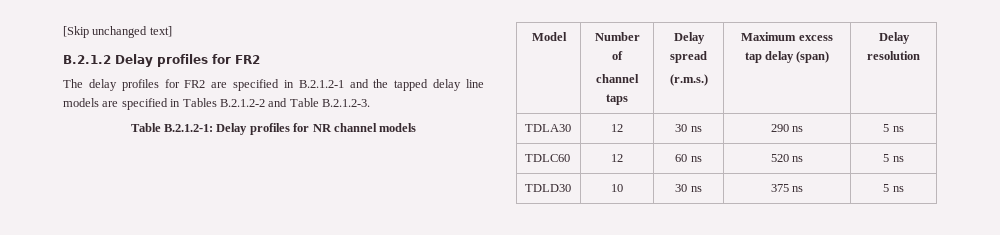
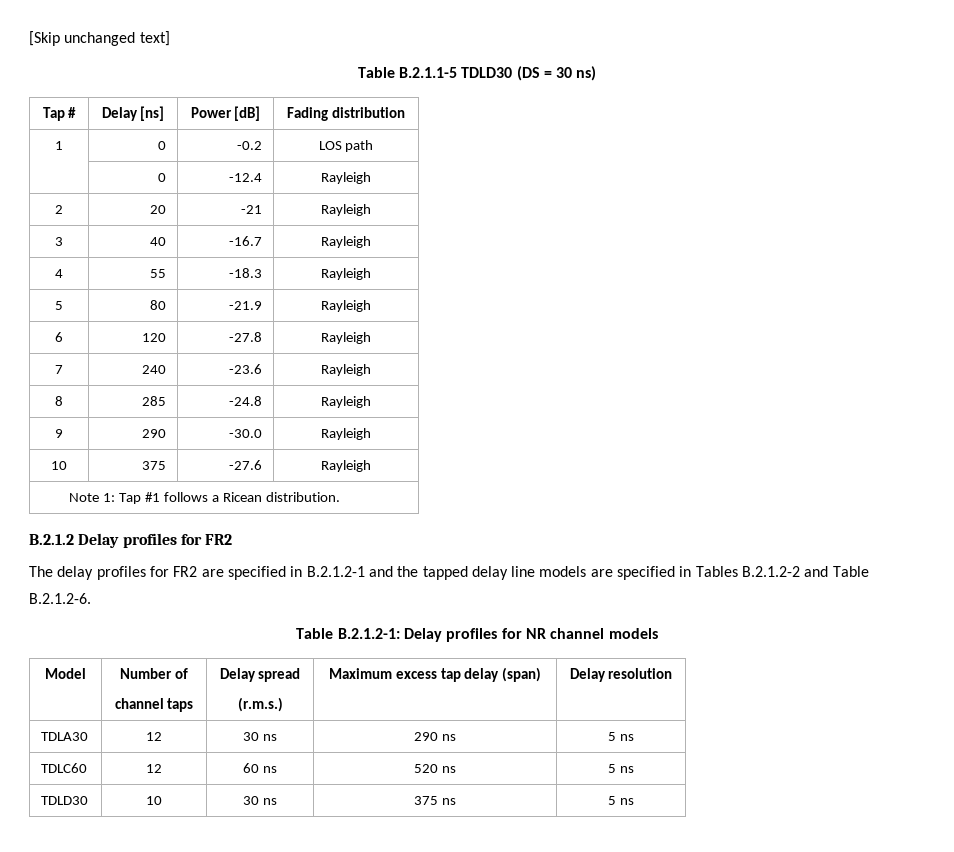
+ Table B.2.1.1-5 TDLD30 (DS = 30 ns)
+ Tap # | Delay [ns] | Power [dB] | Fading distribution
+ 1 | 0 | -0.2 | LOS path
+ | 0 | -12.4 | Rayleigh
+ 2 | 20 | -21 | Rayleigh
+ 3 | 40 | -16.7 | Rayleigh
+ 4 | 55 | -18.3 | Rayleigh
+ 5 | 80 | -21.9 | Rayleigh
+ 6 | 120 | -27.8 | Rayleigh
+ 7 | 240 | -23.6 | Rayleigh
+ 8 | 285 | -24.8 | Rayleigh
+ 9 | 290 | -30.0 | Rayleigh
+ 10 | 375 | -27.6 | Rayleigh
+ Note 1: Tap #1 follows a Ricean distribution.
- The delay profiles for FR2 are specified in B.2.1.2-1 and the tapped delay line models are specified in Tables B.2.1.2-2 and Table B.2.1.2-3.
+ The delay profiles for FR2 are specified in B.2.1.2-1 and the tapped delay line models are specified in Tables B.2.1.2-2 and Table B.2.1.2-6.

